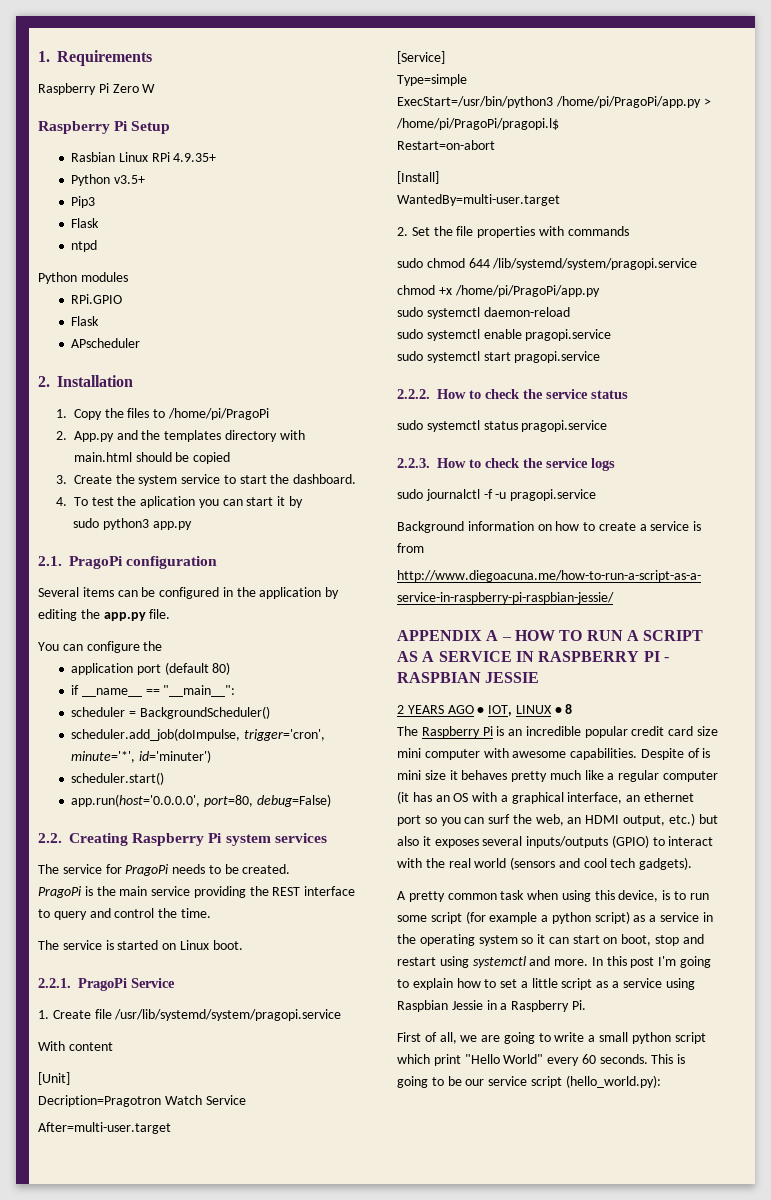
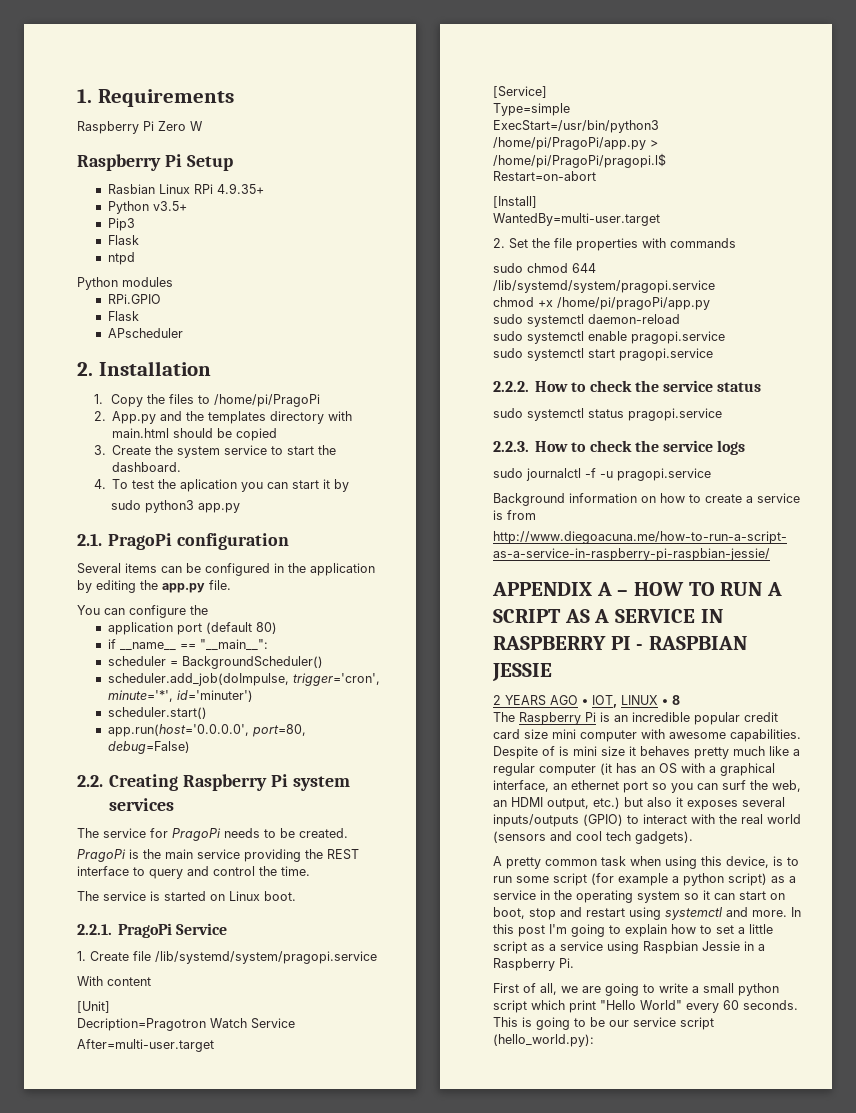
- 1. Create file /usr/lib/systemd/system/pragopi.service
+ 1. Create file /lib/systemd/system/pragopi.service
- chmod +x /home/pi/PragoPi/app.py
+ chmod +x /home/pi/pragoPi/app.py

